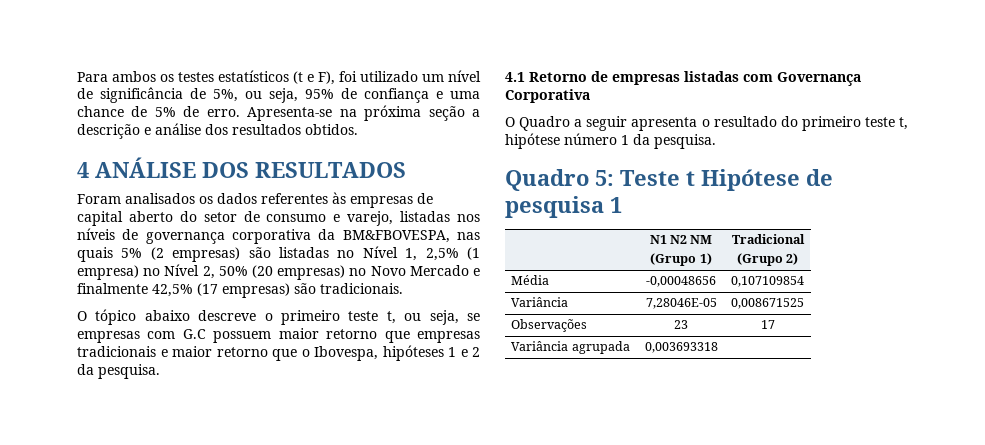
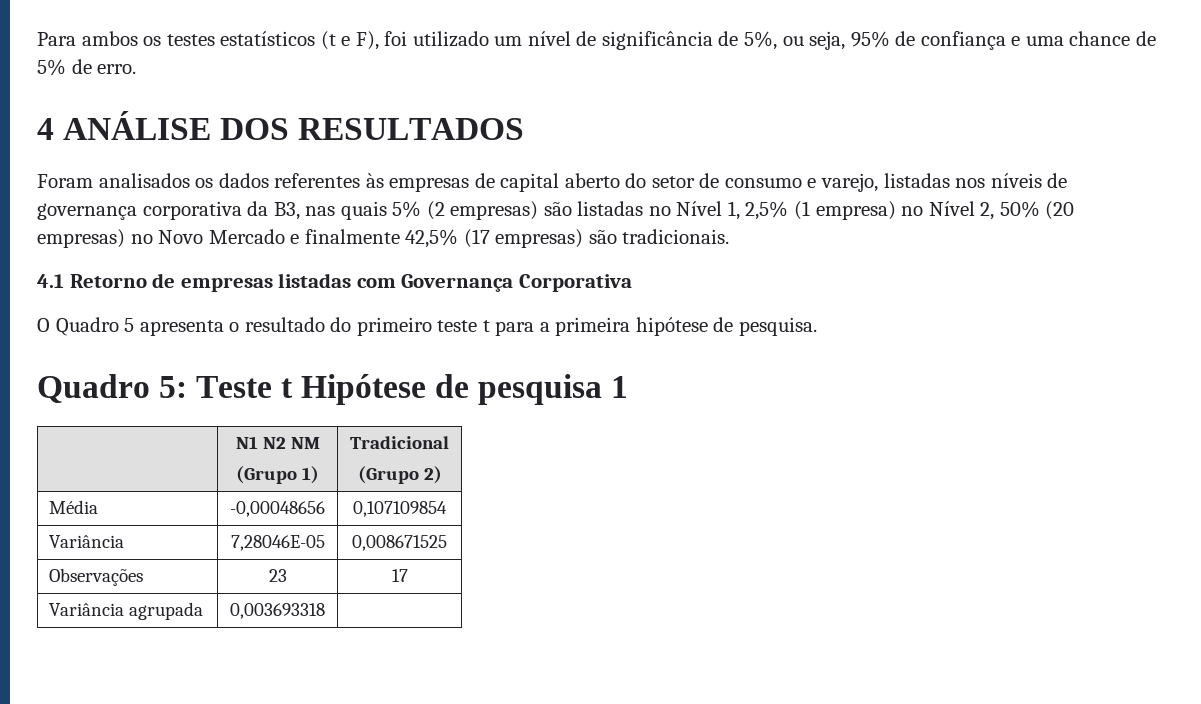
- Apresenta-se na próxima seção a descrição e análise dos resultados obtidos.
- Foram analisados os dados referentes às empresas de capital aberto do setor de consumo e varejo, listadas nos níveis de governança corporativa da BM&FBOVESPA, nas quais 5% (2 empresas) são listadas no Nível 1, 2,5% (1 empresa) no Nível 2, 50% (20 empresas) no Novo Mercado e finalmente 42,5% (17 empresas) são tradicionais.
+ Foram analisados os dados referentes às empresas de capital aberto do setor de consumo e varejo, listadas nos níveis de governança corporativa da B3, nas quais 5% (2 empresas) são listadas no Nível 1, 2,5% (1 empresa) no Nível 2, 50% (20 empresas) no Novo Mercado e finalmente 42,5% (17 empresas) são tradicionais.
- O tópico abaixo descreve o primeiro teste t, ou seja, se empresas com G.C possuem maior retorno que empresas tradicionais e maior retorno que o Ibovespa, hipóteses 1 e 2 da pesquisa.
- O Quadro a seguir apresenta o resultado do primeiro teste t, hipótese número 1 da pesquisa.
+ O Quadro 5 apresenta o resultado do primeiro teste t para a primeira hipótese de pesquisa.

